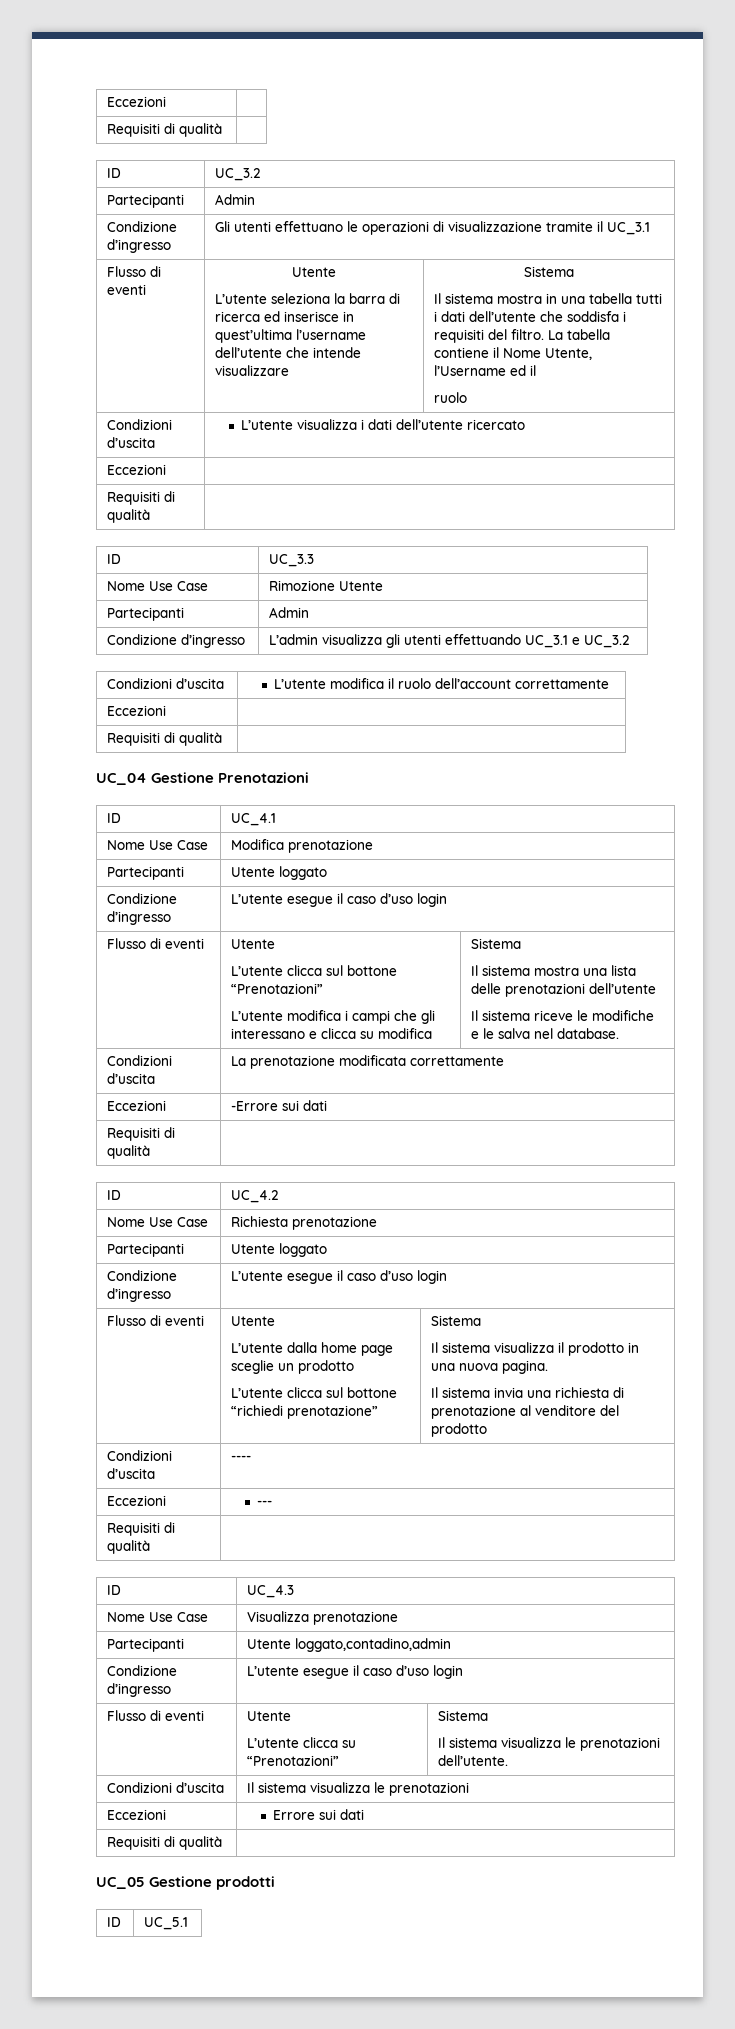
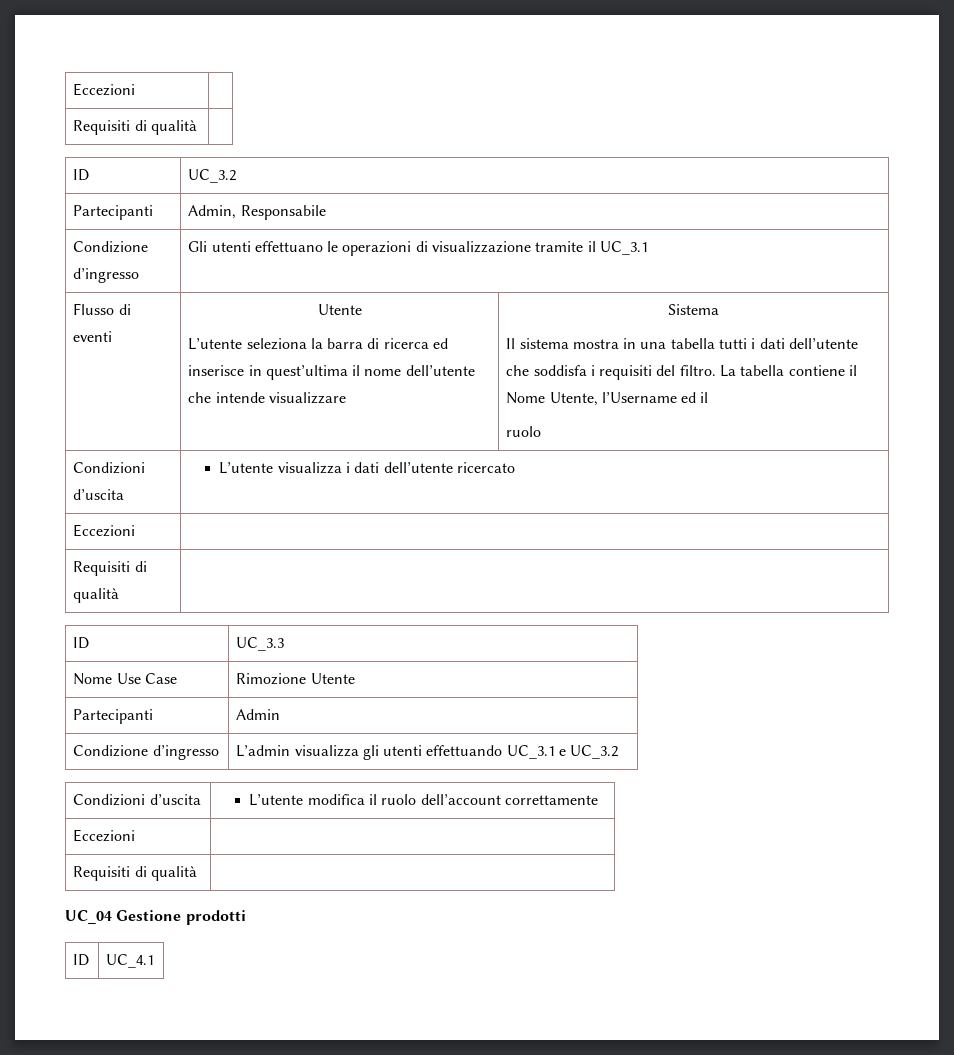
  ID | UC_3.2
- Partecipanti | Admin
+ Partecipanti | Admin, Responsabile
- L’utente seleziona la barra di ricerca ed inserisce in quest’ultima l’username dell’utente che intende visualizzare
+ L’utente seleziona la barra di ricerca ed inserisce in quest’ultima il nome dell’utente che intende visualizzare
- UC_04 Gestione Prenotazioni
+ UC_04 Gestione prodotti
- Nome Use Case | Modifica prenotazione
- Partecipanti | Utente loggato
- Condizione d’ingresso | L’utente esegue il caso d’uso login
- Flusso di eventi | Utente
- L’utente clicca sul bottone “Prenotazioni”
- L’utente modifica i campi che gli interessano e clicca su modifica | Sistema
- Il sistema mostra una lista delle prenotazioni dell’utente
- Il sistema riceve le modifiche e le salva nel database.
- Condizioni d’uscita | La prenotazione modificata correttamente
- Eccezioni | -Errore sui dati
- Requisiti di qualità |
- ID | UC_4.2
- Nome Use Case | Richiesta prenotazione
- Partecipanti | Utente loggato
- Condizione d’ingresso | L’utente esegue il caso d’uso login
- Flusso di eventi | Utente
- L’utente dalla home page sceglie un prodotto
- L’utente clicca sul bottone “richiedi prenotazione” | Sistema
- Il sistema visualizza il prodotto in una nuova pagina.
- Il sistema invia una richiesta di prenotazione al venditore del prodotto
- Condizioni d’uscita | ----
- Eccezioni | ---
- Requisiti di qualità |
- ID | UC_4.3
- Nome Use Case | Visualizza prenotazione
- Partecipanti | Utente loggato,contadino,admin
- Condizione d’ingresso | L’utente esegue il caso d’uso login
- Flusso di eventi | Utente
- L’utente clicca su “Prenotazioni” | Sistema
- Il sistema visualizza le prenotazioni dell’utente.
- Condizioni d’uscita | Il sistema visualizza le prenotazioni
- Eccezioni | Errore sui dati
- Requisiti di qualità |
- UC_05 Gestione prodotti
- ID | UC_5.1

